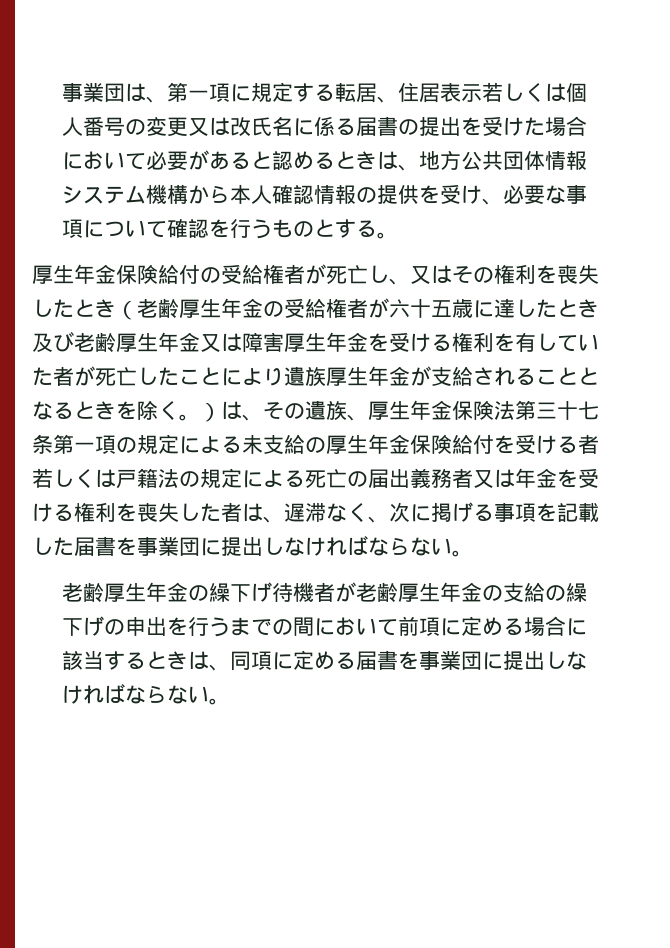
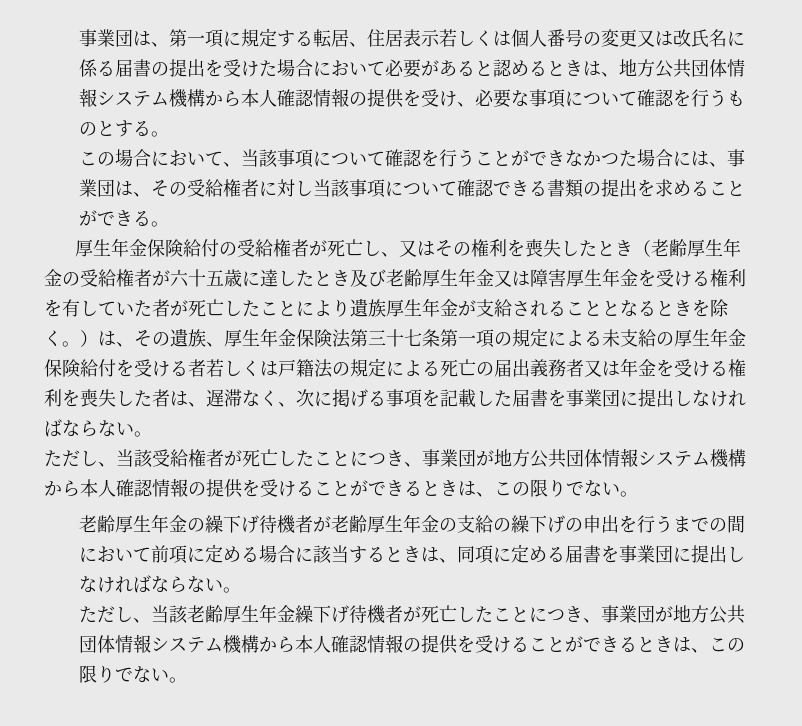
+ この場合において、当該事項について確認を行うことができなかつた場合には、事業団は、その受給権者に対し当該事項について確認できる書類の提出を求めることができる。
+ ただし、当該受給権者が死亡したことにつき、事業団が地方公共団体情報システム機構から本人確認情報の提供を受けることができるときは、この限りでない。
+ ただし、当該老齢厚生年金繰下げ待機者が死亡したことにつき、事業団が地方公共団体情報システム機構から本人確認情報の提供を受けることができるときは、この限りでない。

